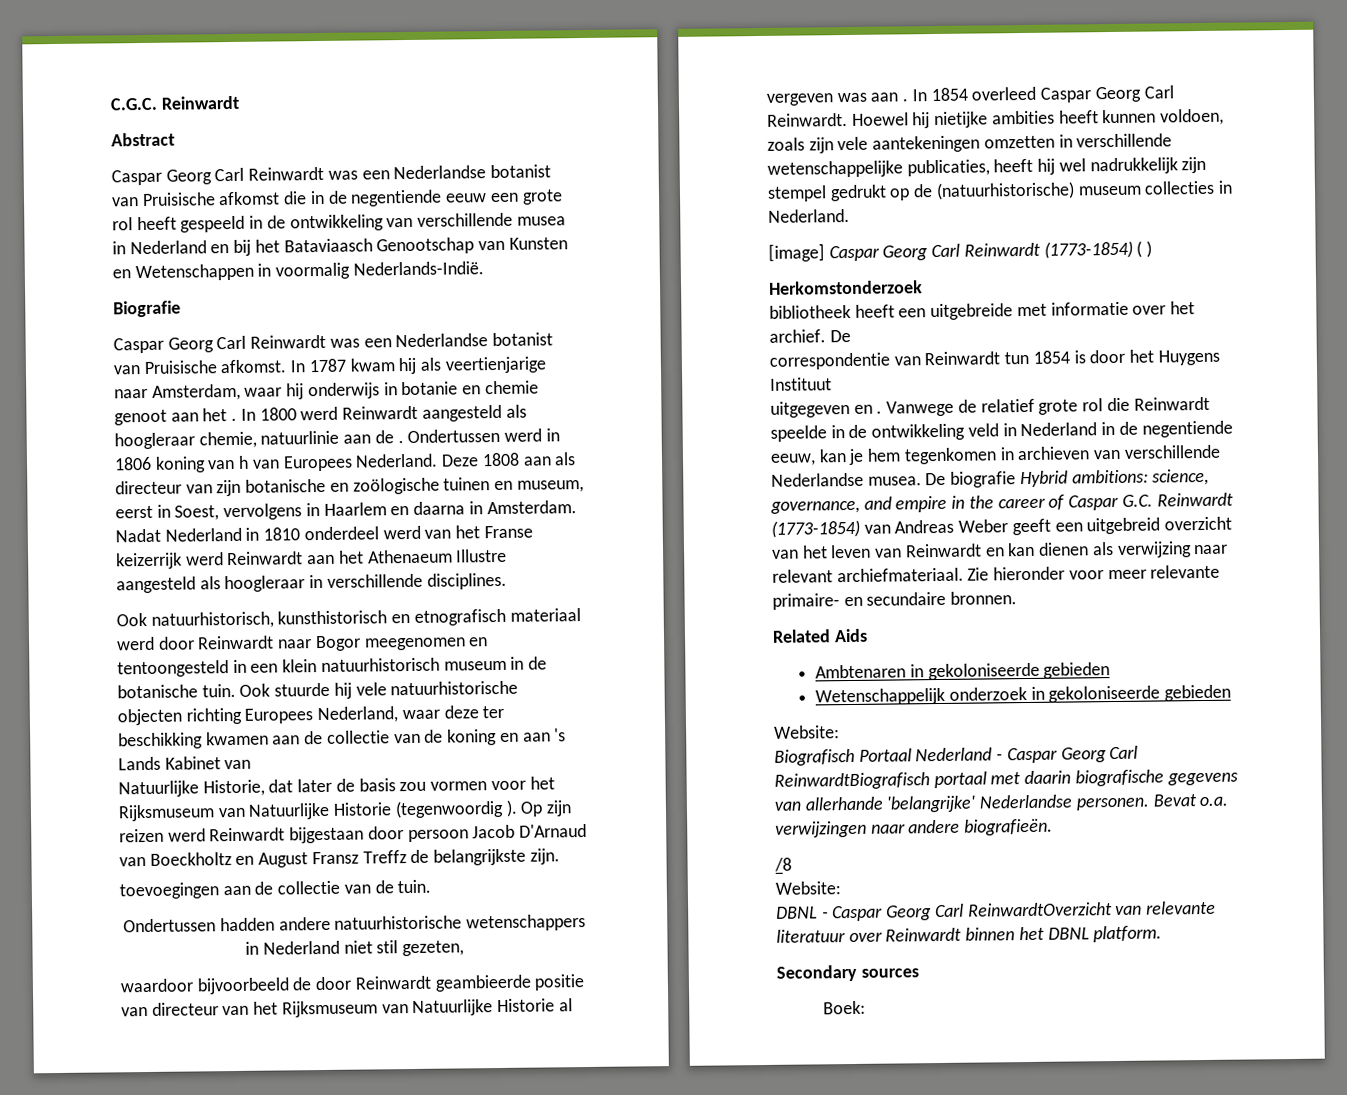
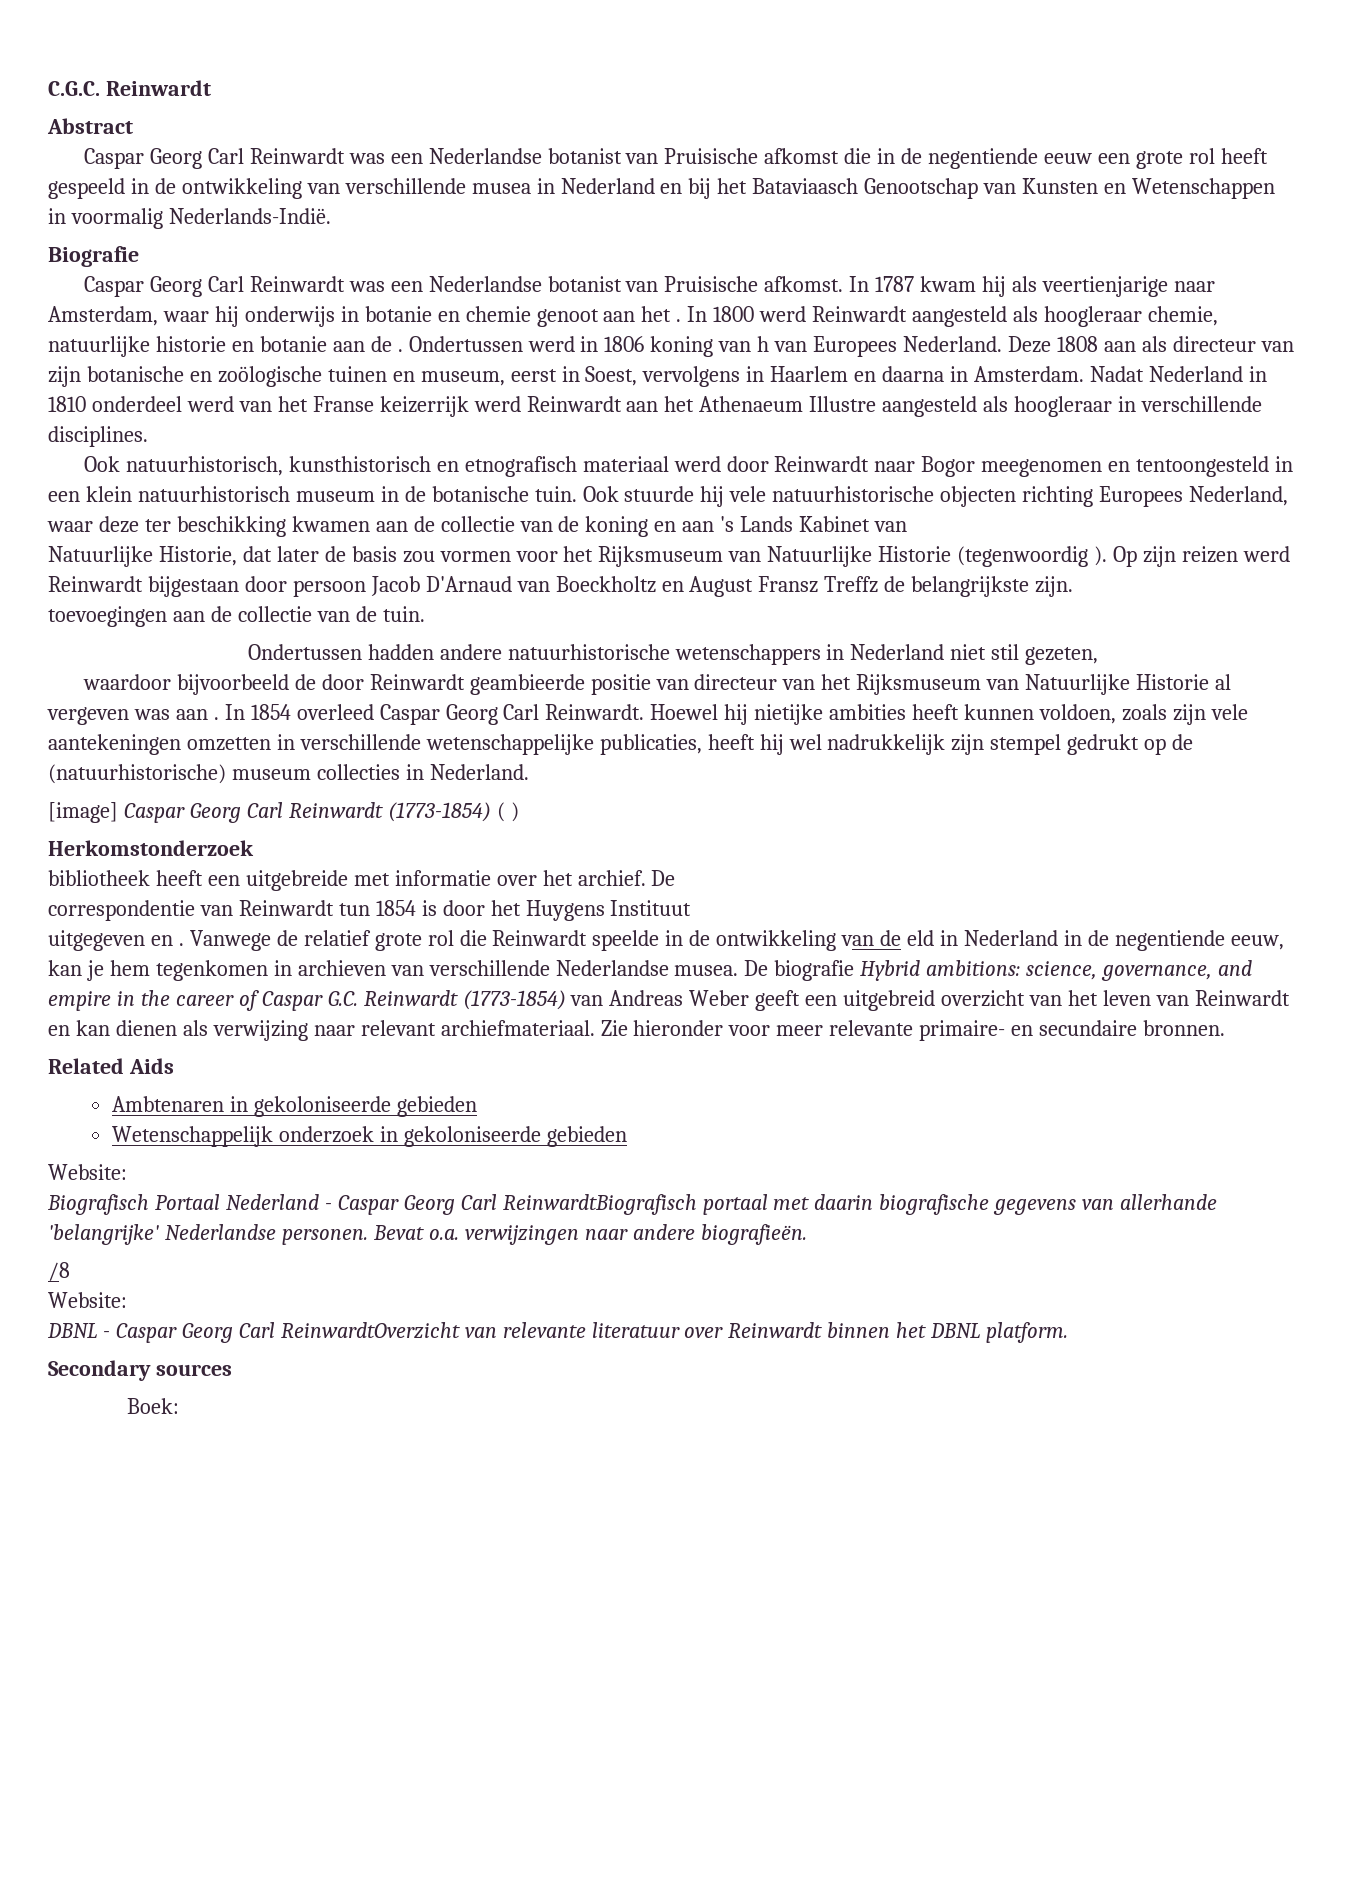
- In 1800 werd Reinwardt aangesteld als hoogleraar chemie, natuurlinie aan de .
+ In 1800 werd Reinwardt aangesteld als hoogleraar chemie, natuurlijke historie en botanie aan de .
- Vanwege de relatief grote rol die Reinwardt speelde in de ontwikkeling veld in Nederland in de negentiende eeuw, kan je hem tegenkomen in archieven van verschillende Nederlandse musea.
+ Vanwege de relatief grote rol die Reinwardt speelde in de ontwikkeling van de eld in Nederland in de negentiende eeuw, kan je hem tegenkomen in archieven van verschillende Nederlandse musea.

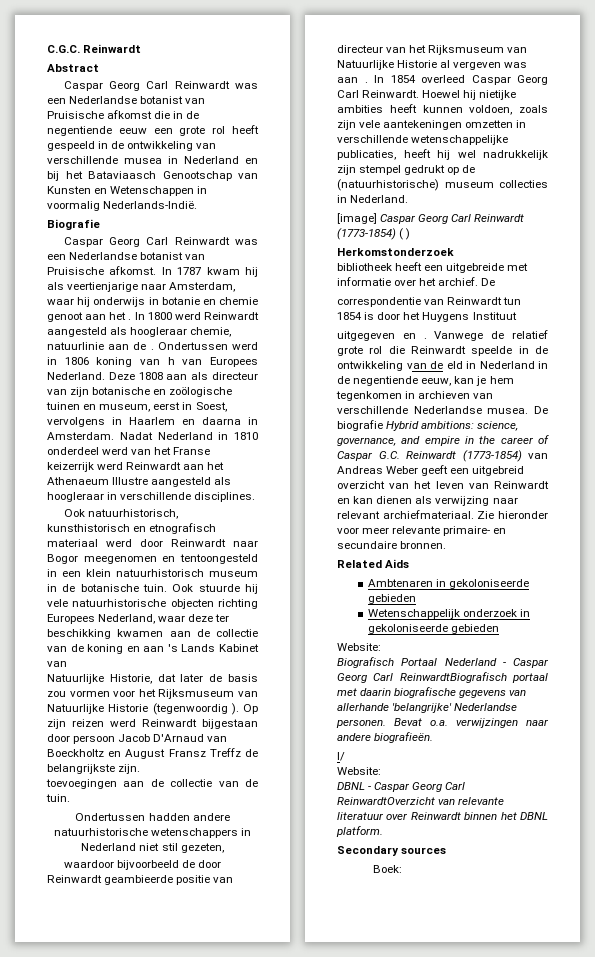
- In 1800 werd Reinwardt aangesteld als hoogleraar chemie, natuurlijke historie en botanie aan de .
+ In 1800 werd Reinwardt aangesteld als hoogleraar chemie, natuurlinie aan de .
- /8
+ l/

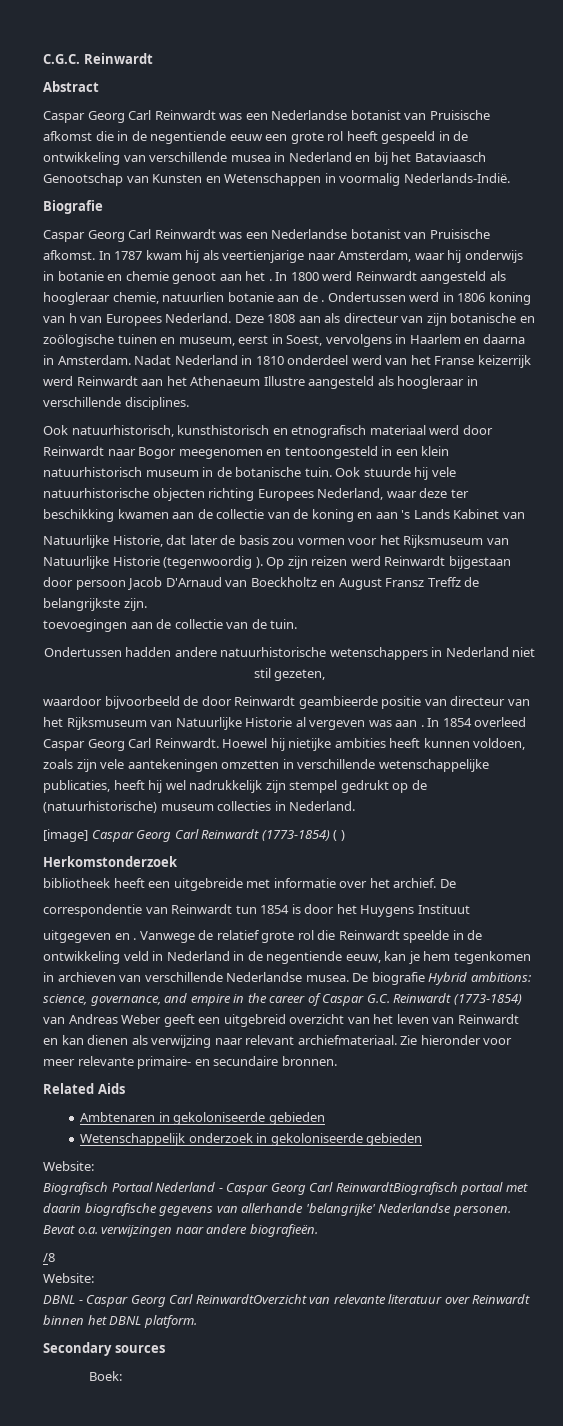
- In 1800 werd Reinwardt aangesteld als hoogleraar chemie, natuurlinie aan de .
+ In 1800 werd Reinwardt aangesteld als hoogleraar chemie, natuurlien botanie aan de .
- Vanwege de relatief grote rol die Reinwardt speelde in de ontwikkeling van de eld in Nederland in de negentiende eeuw, kan je hem tegenkomen in archieven van verschillende Nederlandse musea.
+ Vanwege de relatief grote rol die Reinwardt speelde in de ontwikkeling veld in Nederland in de negentiende eeuw, kan je hem tegenkomen in archieven van verschillende Nederlandse musea.
- l/
+ /8

